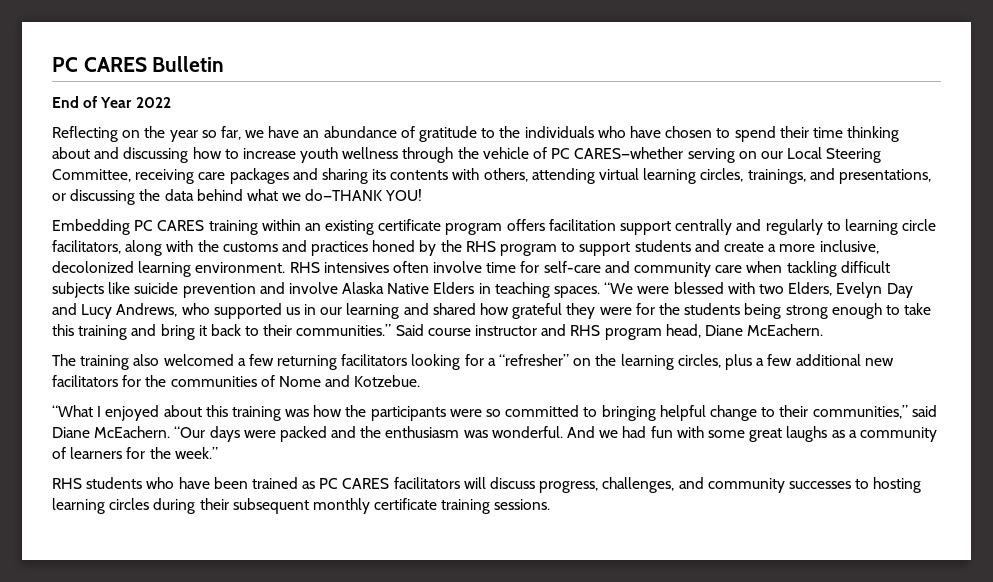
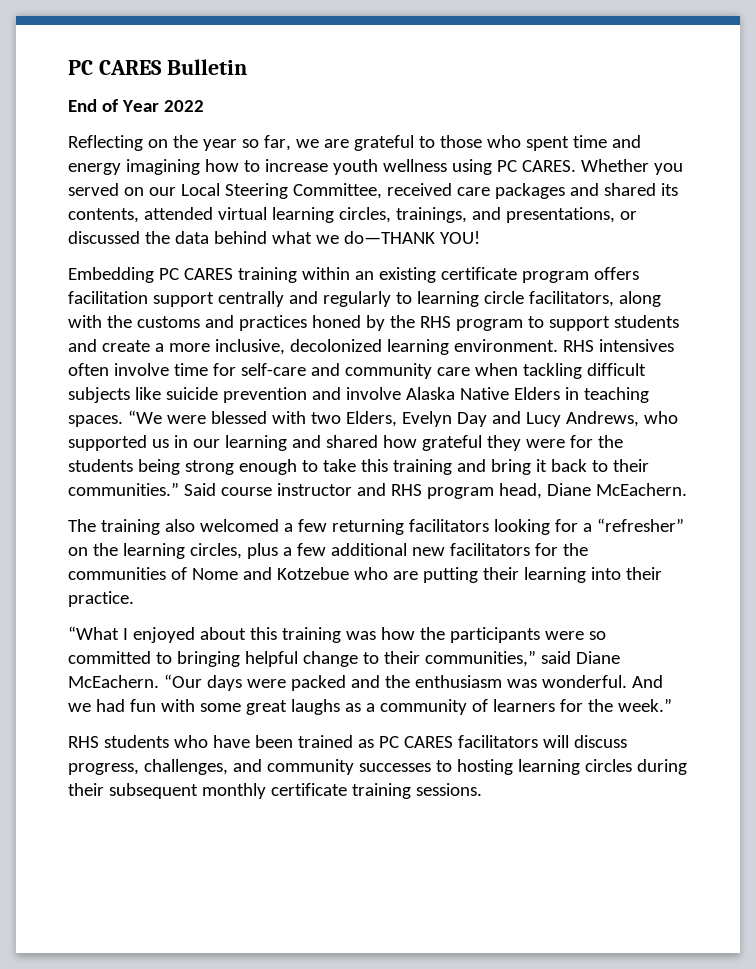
- Reflecting on the year so far, we have an abundance of gratitude to the individuals who have chosen to spend their time thinking about and discussing how to increase youth wellness through the vehicle of PC CARES—whether serving on our Local Steering Committee, receiving care packages and sharing its contents with others, attending virtual learning circles, trainings, and presentations, or discussing the data behind what we do—THANK YOU!
+ Reflecting on the year so far, we are grateful to those who spent time and energy imagining how to increase youth wellness using PC CARES. Whether you served on our Local Steering Committee, received care packages and shared its contents, attended virtual learning circles, trainings, and presentations, or discussed the data behind what we do—THANK YOU!
- The training also welcomed a few returning facilitators looking for a “refresher” on the learning circles, plus a few additional new facilitators for the communities of Nome and Kotzebue.
+ The training also welcomed a few returning facilitators looking for a “refresher” on the learning circles, plus a few additional new facilitators for the communities of Nome and Kotzebue who are putting their learning into their practice.

